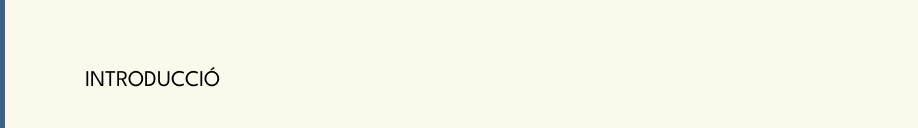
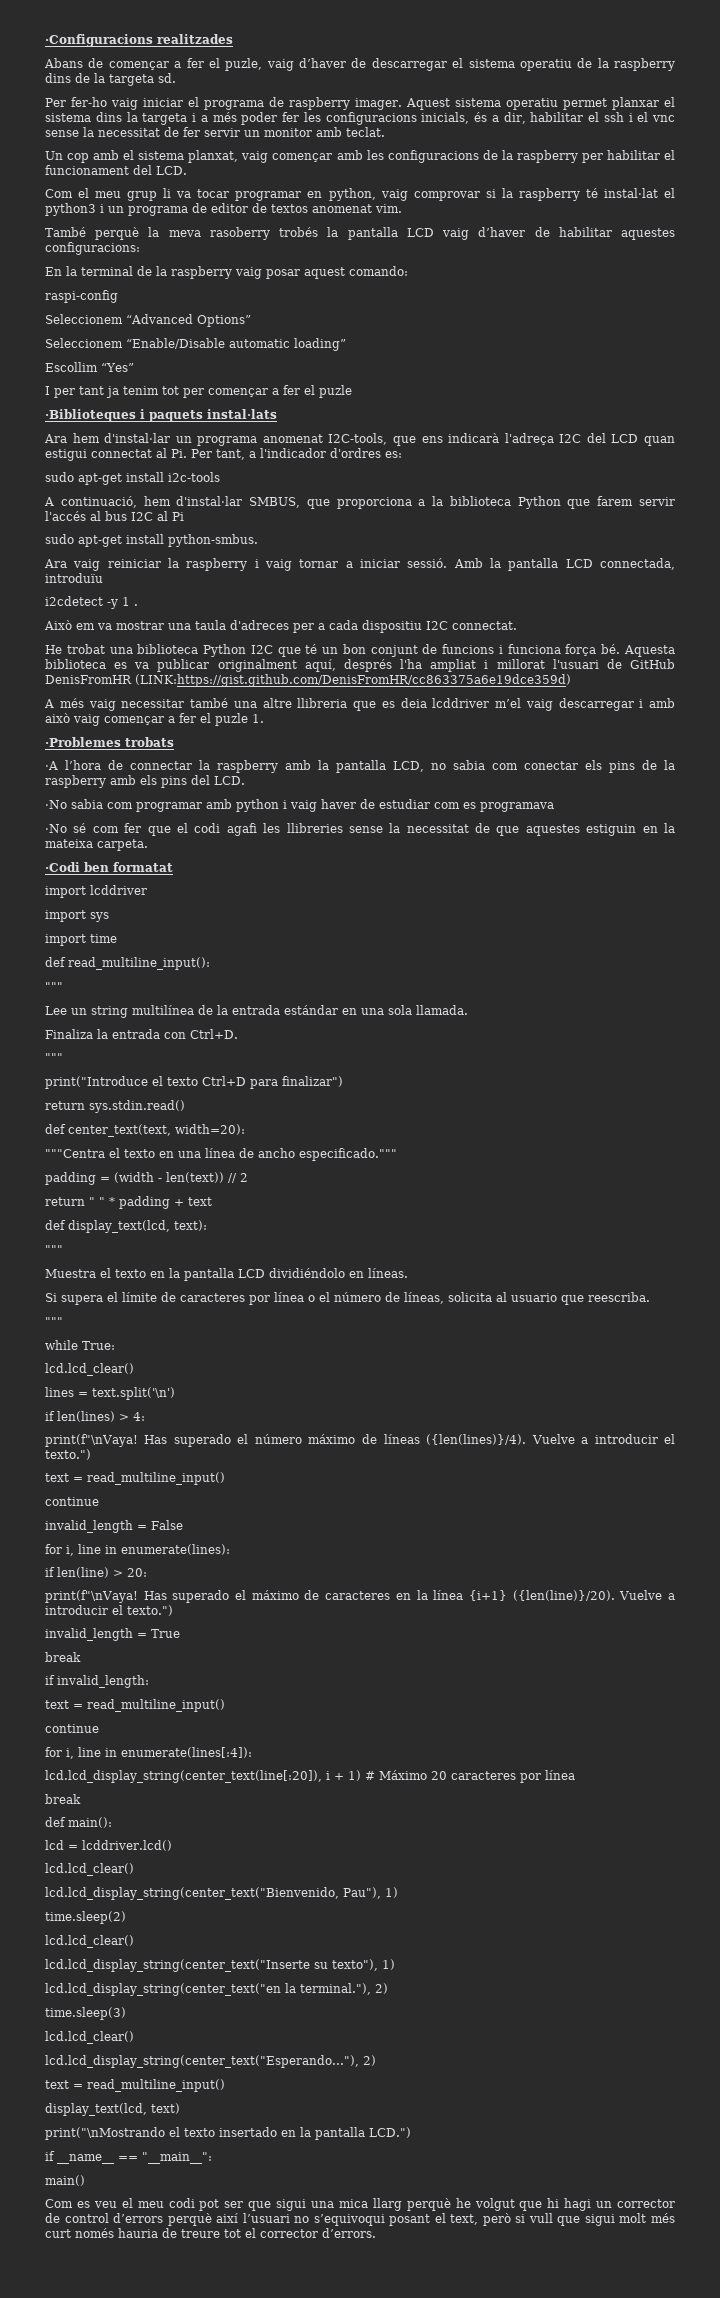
- INTRODUCCIÓ
+ ·Configuracions realitzades
+ Abans de començar a fer el puzle, vaig d’haver de descarregar el sistema operatiu de la raspberry dins de la targeta sd.
+ Per fer-ho vaig iniciar el programa de raspberry imager. Aquest sistema operatiu permet planxar el sistema dins la targeta i a més poder fer les configuracions inicials, és a dir, habilitar el ssh i el vnc sense la necessitat de fer servir un monitor amb teclat.
+ Un cop amb el sistema planxat, vaig començar amb les configuracions de la raspberry per habilitar el funcionament del LCD.
+ Com el meu grup li va tocar programar en python, vaig comprovar si la raspberry té instal·lat el python3 i un programa de editor de textos anomenat vim.
+ També perquè la meva rasoberry trobés la pantalla LCD vaig d’haver de habilitar aquestes configuracions:
+ En la terminal de la raspberry vaig posar aquest comando:
+ raspi-config
+ Seleccionem “Advanced Options”
+ Seleccionem “Enable/Disable automatic loading”
+ Escollim “Yes”
+ I per tant ja tenim tot per començar a fer el puzle
+ ·Biblioteques i paquets instal·lats
+ Ara hem d'instal·lar un programa anomenat I2C-tools, que ens indicarà l'adreça I2C del LCD quan estigui connectat al Pi. Per tant, a l'indicador d'ordres es:
+ sudo apt-get install i2c-tools
+ A continuació, hem d'instal·lar SMBUS, que proporciona a la biblioteca Python que farem servir l'accés al bus I2C al Pi
+ sudo apt-get install python-smbus.
+ Ara vaig reiniciar la raspberry i vaig tornar a iniciar sessió. Amb la pantalla LCD connectada, introduïu
+ i2cdetect -y 1 .
+ Això em va mostrar una taula d'adreces per a cada dispositiu I2C connectat.
+ He trobat una biblioteca Python I2C que té un bon conjunt de funcions i funciona força bé. Aquesta biblioteca es va publicar originalment aquí, després l'ha ampliat i millorat l'usuari de GitHub DenisFromHR (LINK:https://gist.github.com/DenisFromHR/cc863375a6e19dce359d)
+ A més vaig necessitar també una altre llibreria que es deia lcddriver m’el vaig descarregar i amb això vaig començar a fer el puzle 1.
+ ·Problemes trobats
+ ·A l’hora de connectar la raspberry amb la pantalla LCD, no sabia com conectar els pins de la raspberry amb els pins del LCD.
+ ·No sabia com programar amb python i vaig haver de estudiar com es programava
+ ·No sé com fer que el codi agafi les llibreries sense la necessitat de que aquestes estiguin en la mateixa carpeta.
+ ·Codi ben formatat
+ import lcddriver
+ import sys
+ import time
+ def read_multiline_input():
+ """
+ Lee un string multilínea de la entrada estándar en una sola llamada.
+ Finaliza la entrada con Ctrl+D.
+ """
+ print("Introduce el texto Ctrl+D para finalizar")
+ return sys.stdin.read()
+ def center_text(text, width=20):
+ """Centra el texto en una línea de ancho especificado."""
+ padding = (width - len(text)) // 2
+ return " " * padding + text
+ def display_text(lcd, text):
+ """
+ Muestra el texto en la pantalla LCD dividiéndolo en líneas.
+ Si supera el límite de caracteres por línea o el número de líneas, solicita al usuario que reescriba.
+ """
+ while True:
+ lcd.lcd_clear()
+ lines = text.split('\n')
+ if len(lines) > 4:
+ print(f"\nVaya! Has superado el número máximo de líneas ({len(lines)}/4). Vuelve a introducir el texto.")
+ text = read_multiline_input()
+ continue
+ invalid_length = False
+ for i, line in enumerate(lines):
+ if len(line) > 20:
+ print(f"\nVaya! Has superado el máximo de caracteres en la línea {i+1} ({len(line)}/20). Vuelve a introducir el texto.")
+ invalid_length = True
+ break
+ if invalid_length:
+ text = read_multiline_input()
+ continue
+ for i, line in enumerate(lines[:4]):
+ lcd.lcd_display_string(center_text(line[:20]), i + 1) # Máximo 20 caracteres por línea
+ break
+ def main():
+ lcd = lcddriver.lcd()
+ lcd.lcd_clear()
+ lcd.lcd_display_string(center_text("Bienvenido, Pau"), 1)
+ time.sleep(2)
+ lcd.lcd_clear()
+ lcd.lcd_display_string(center_text("Inserte su texto"), 1)
+ lcd.lcd_display_string(center_text("en la terminal."), 2)
+ time.sleep(3)
+ lcd.lcd_clear()
+ lcd.lcd_display_string(center_text("Esperando..."), 2)
+ text = read_multiline_input()
+ display_text(lcd, text)
+ print("\nMostrando el texto insertado en la pantalla LCD.")
+ if __name__ == "__main__":
+ main()
+ Com es veu el meu codi pot ser que sigui una mica llarg perquè he volgut que hi hagi un corrector de control d’errors perquè així l’usuari no s’equivoqui posant el text, però si vull que sigui molt més curt només hauria de treure tot el corrector d’errors.

